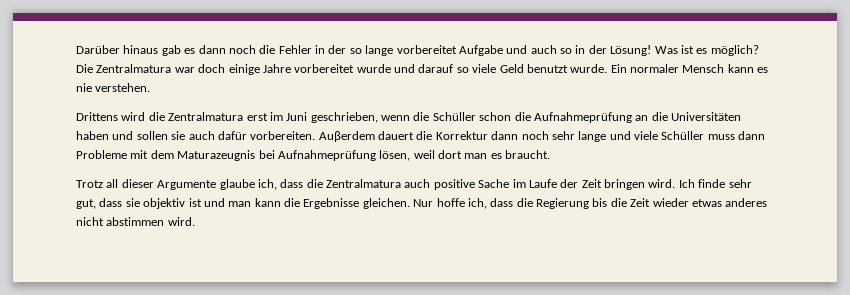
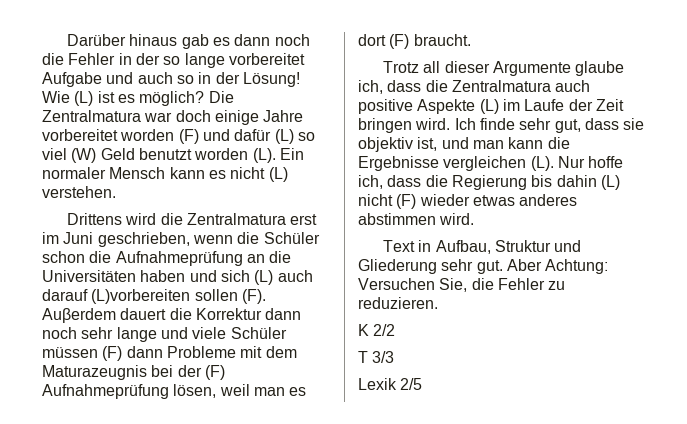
- Was ist es möglich?
+ Wie (L) ist es möglich?
- Die Zentralmatura war doch einige Jahre vorbereitet wurde und darauf so viele Geld benutzt wurde. Ein normaler Mensch kann es nie verstehen.
+ Die Zentralmatura war doch einige Jahre vorbereitet worden (F) und dafür (L) so viel (W) Geld benutzt worden (L). Ein normaler Mensch kann es nicht (L) verstehen.
- Drittens wird die Zentralmatura erst im Juni geschrieben, wenn die Schüller schon die Aufnahmeprüfung an die Universitäten haben und sollen sie auch dafür vorbereiten. Auβerdem dauert die Korrektur dann noch sehr lange und viele Schüller muss dann Probleme mit dem Maturazeugnis bei Aufnahmeprüfung lösen, weil dort man es braucht.
+ Drittens wird die Zentralmatura erst im Juni geschrieben, wenn die Schüler schon die Aufnahmeprüfung an die Universitäten haben und sich (L) auch darauf (L)vorbereiten sollen (F). Auβerdem dauert die Korrektur dann noch sehr lange und viele Schüler müssen (F) dann Probleme mit dem Maturazeugnis bei der (F) Aufnahmeprüfung lösen, weil man es dort (F) braucht.
- Trotz all dieser Argumente glaube ich, dass die Zentralmatura auch positive Sache im Laufe der Zeit bringen wird.
+ Trotz all dieser Argumente glaube ich, dass die Zentralmatura auch positive Aspekte (L) im Laufe der Zeit bringen wird.
- Ich finde sehr gut, dass sie objektiv ist und man kann die Ergebnisse gleichen. Nur hoffe ich, dass die Regierung bis die Zeit wieder etwas anderes nicht abstimmen wird.
+ Ich finde sehr gut, dass sie objektiv ist, und man kann die Ergebnisse vergleichen (L). Nur hoffe ich, dass die Regierung bis dahin (L) nicht (F) wieder etwas anderes abstimmen wird.
+ Text in Aufbau, Struktur und Gliederung sehr gut. Aber Achtung: Versuchen Sie, die Fehler zu reduzieren.
+ K 2/2
+ T 3/3
+ Lexik 2/5

